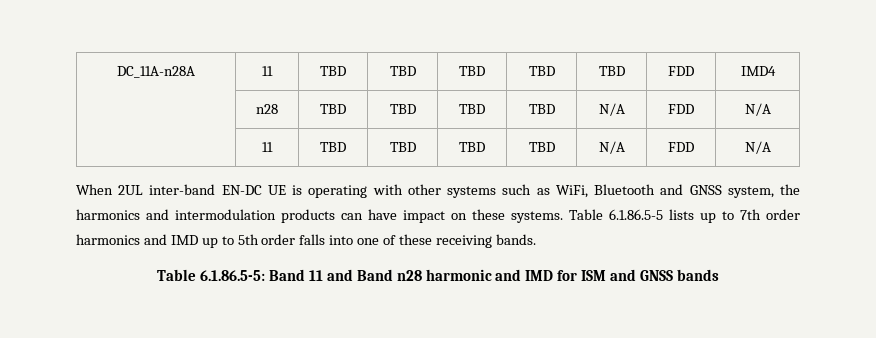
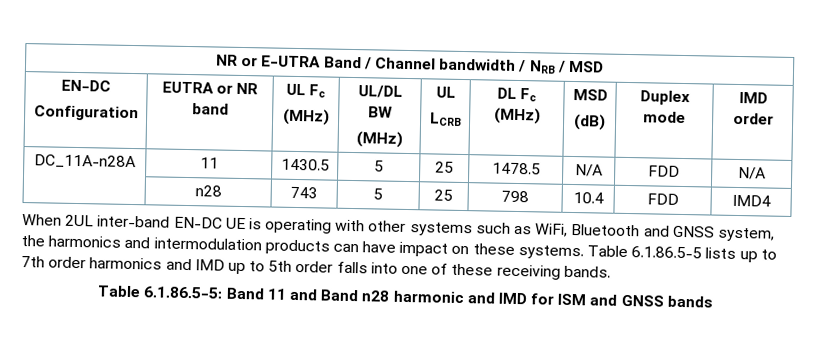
- DC_11A-n28A | 11 | TBD | TBD | TBD | TBD | TBD | FDD | IMD4
- | n28 | TBD | TBD | TBD | TBD | N/A | FDD | N/A
- | 11 | TBD | TBD | TBD | TBD | N/A | FDD | N/A
+ NR or E-UTRA Band / Channel bandwidth / NRB / MSD
+ EN-DC
+ Configuration | EUTRA or NR band | UL Fc
+ (MHz) | UL/DL BW
+ (MHz) | UL
+ LCRB | DL Fc (MHz) | MSD
+ (dB) | Duplex mode | IMD order
+ DC_11A-n28A | 11 | 1430.5 | 5 | 25 | 1478.5 | N/A | FDD | N/A
+ | n28 | 743 | 5 | 25 | 798 | 10.4 | FDD | IMD4

